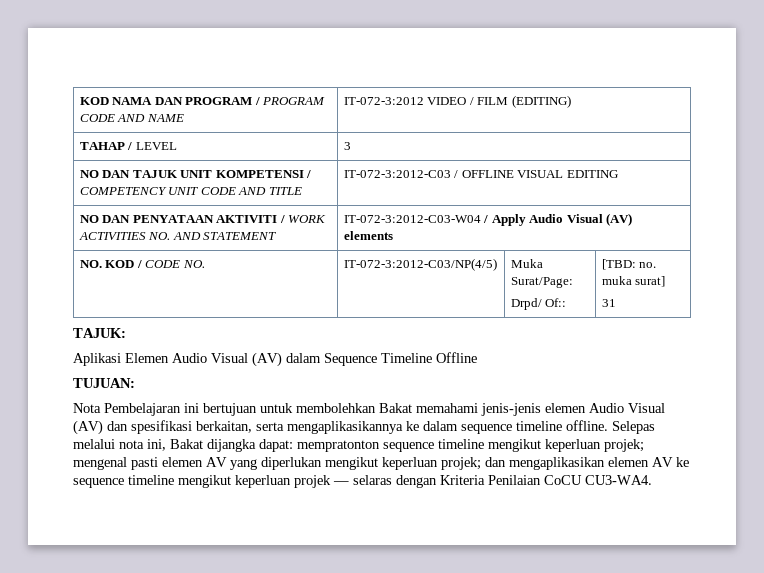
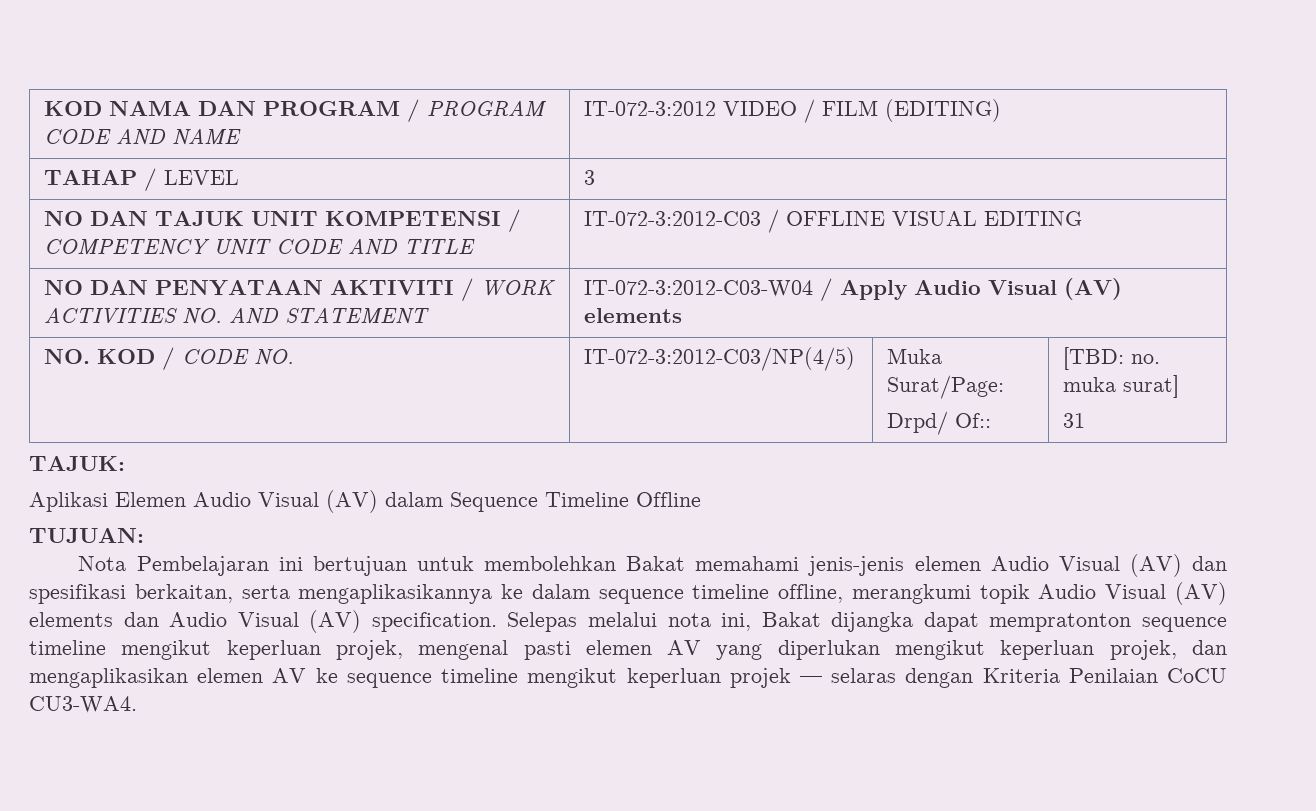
- Nota Pembelajaran ini bertujuan untuk membolehkan Bakat memahami jenis-jenis elemen Audio Visual (AV) dan spesifikasi berkaitan, serta mengaplikasikannya ke dalam sequence timeline offline.
+ Nota Pembelajaran ini bertujuan untuk membolehkan Bakat memahami jenis-jenis elemen Audio Visual (AV) dan spesifikasi berkaitan, serta mengaplikasikannya ke dalam sequence timeline offline, merangkumi topik Audio Visual (AV) elements dan Audio Visual (AV) specification.
- Selepas melalui nota ini, Bakat dijangka dapat: mempratonton sequence timeline mengikut keperluan projek; mengenal pasti elemen AV yang diperlukan mengikut keperluan projek; dan mengaplikasikan elemen AV ke sequence timeline mengikut keperluan projek — selaras dengan Kriteria Penilaian CoCU CU3-WA4.
+ Selepas melalui nota ini, Bakat dijangka dapat mempratonton sequence timeline mengikut keperluan projek, mengenal pasti elemen AV yang diperlukan mengikut keperluan projek, dan mengaplikasikan elemen AV ke sequence timeline mengikut keperluan projek — selaras dengan Kriteria Penilaian CoCU CU3-WA4.

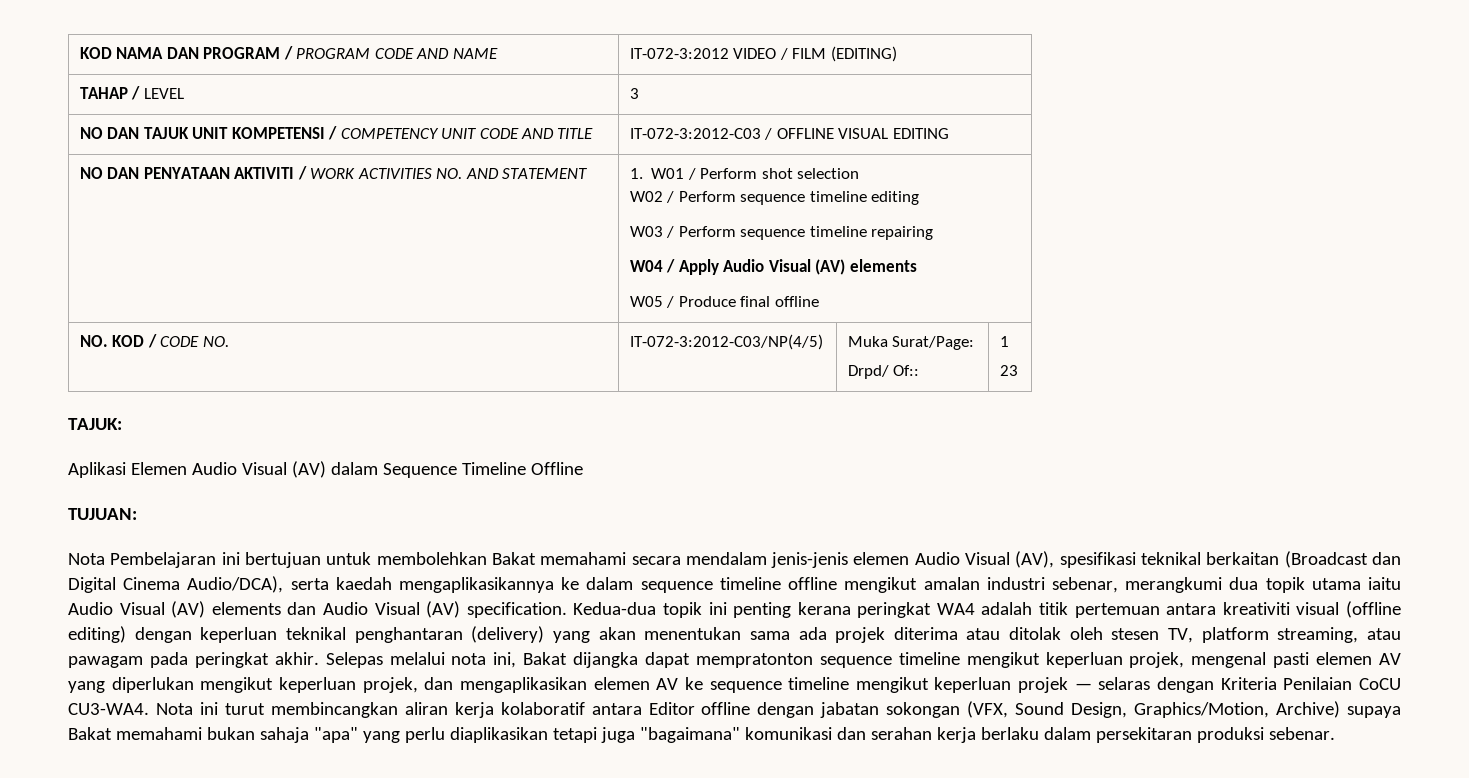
- NO DAN PENYATAAN AKTIVITI / WORK ACTIVITIES NO. AND STATEMENT | IT-072-3:2012-C03-W04 / Apply Audio Visual (AV) elements
+ NO DAN PENYATAAN AKTIVITI / WORK ACTIVITIES NO. AND STATEMENT | 1. W01 / Perform shot selection
+ W02 / Perform sequence timeline editing
+ W03 / Perform sequence timeline repairing
+ W04 / Apply Audio Visual (AV) elements
+ W05 / Produce final offline
  NO. KOD / CODE NO. | IT-072-3:2012-C03/NP(4/5) | Muka Surat/Page:
- Drpd/ Of:: | [TBD: no. muka surat]
- 31
+ Drpd/ Of:: | 1
+ 23
- Nota Pembelajaran ini bertujuan untuk membolehkan Bakat memahami jenis-jenis elemen Audio Visual (AV) dan spesifikasi berkaitan, serta mengaplikasikannya ke dalam sequence timeline offline, merangkumi topik Audio Visual (AV) elements dan Audio Visual (AV) specification.
+ Nota Pembelajaran ini bertujuan untuk membolehkan Bakat memahami secara mendalam jenis-jenis elemen Audio Visual (AV), spesifikasi teknikal berkaitan (Broadcast dan Digital Cinema Audio/DCA), serta kaedah mengaplikasikannya ke dalam sequence timeline offline mengikut amalan industri sebenar, merangkumi dua topik utama iaitu Audio Visual (AV) elements dan Audio Visual (AV) specification.
+ Kedua-dua topik ini penting kerana peringkat WA4 adalah titik pertemuan antara kreativiti visual (offline editing) dengan keperluan teknikal penghantaran (delivery) yang akan menentukan sama ada projek diterima atau ditolak oleh stesen TV, platform streaming, atau pawagam pada peringkat akhir.
+ Nota ini turut membincangkan aliran kerja kolaboratif antara Editor offline dengan jabatan sokongan (VFX, Sound Design, Graphics/Motion, Archive) supaya Bakat memahami bukan sahaja "apa" yang perlu diaplikasikan tetapi juga "bagaimana" komunikasi dan serahan kerja berlaku dalam persekitaran produksi sebenar.

